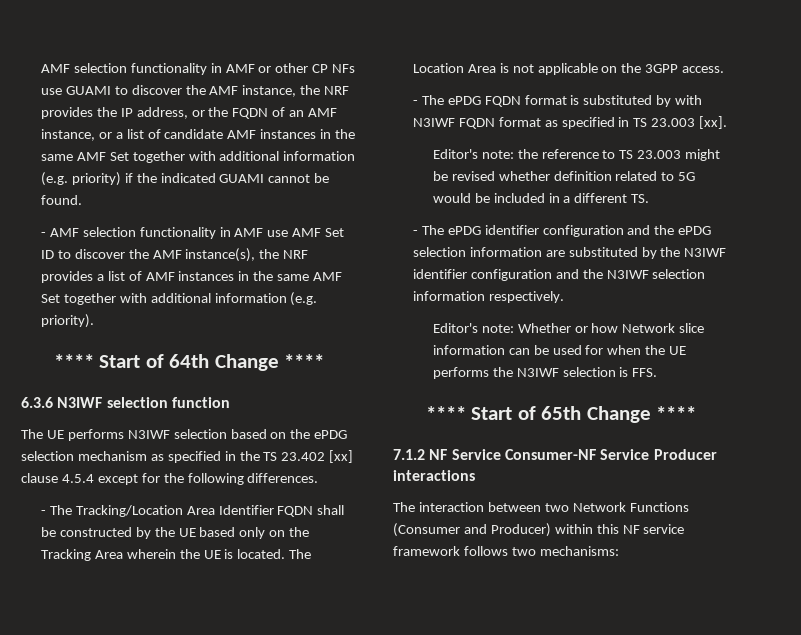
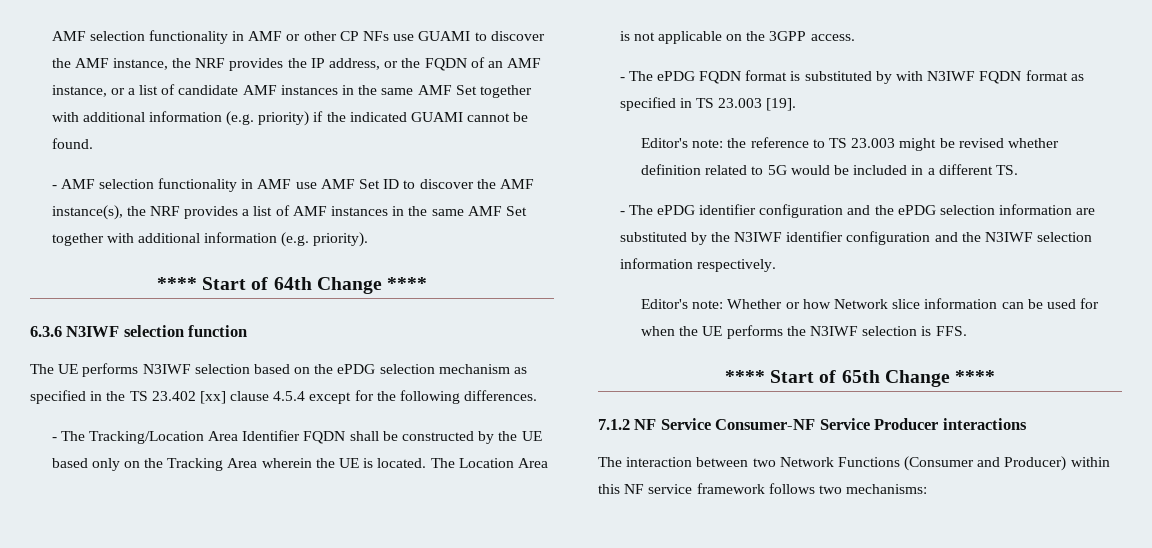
- - The ePDG FQDN format is substituted by with N3IWF FQDN format as specified in TS 23.003 [xx].
+ - The ePDG FQDN format is substituted by with N3IWF FQDN format as specified in TS 23.003 [19].

